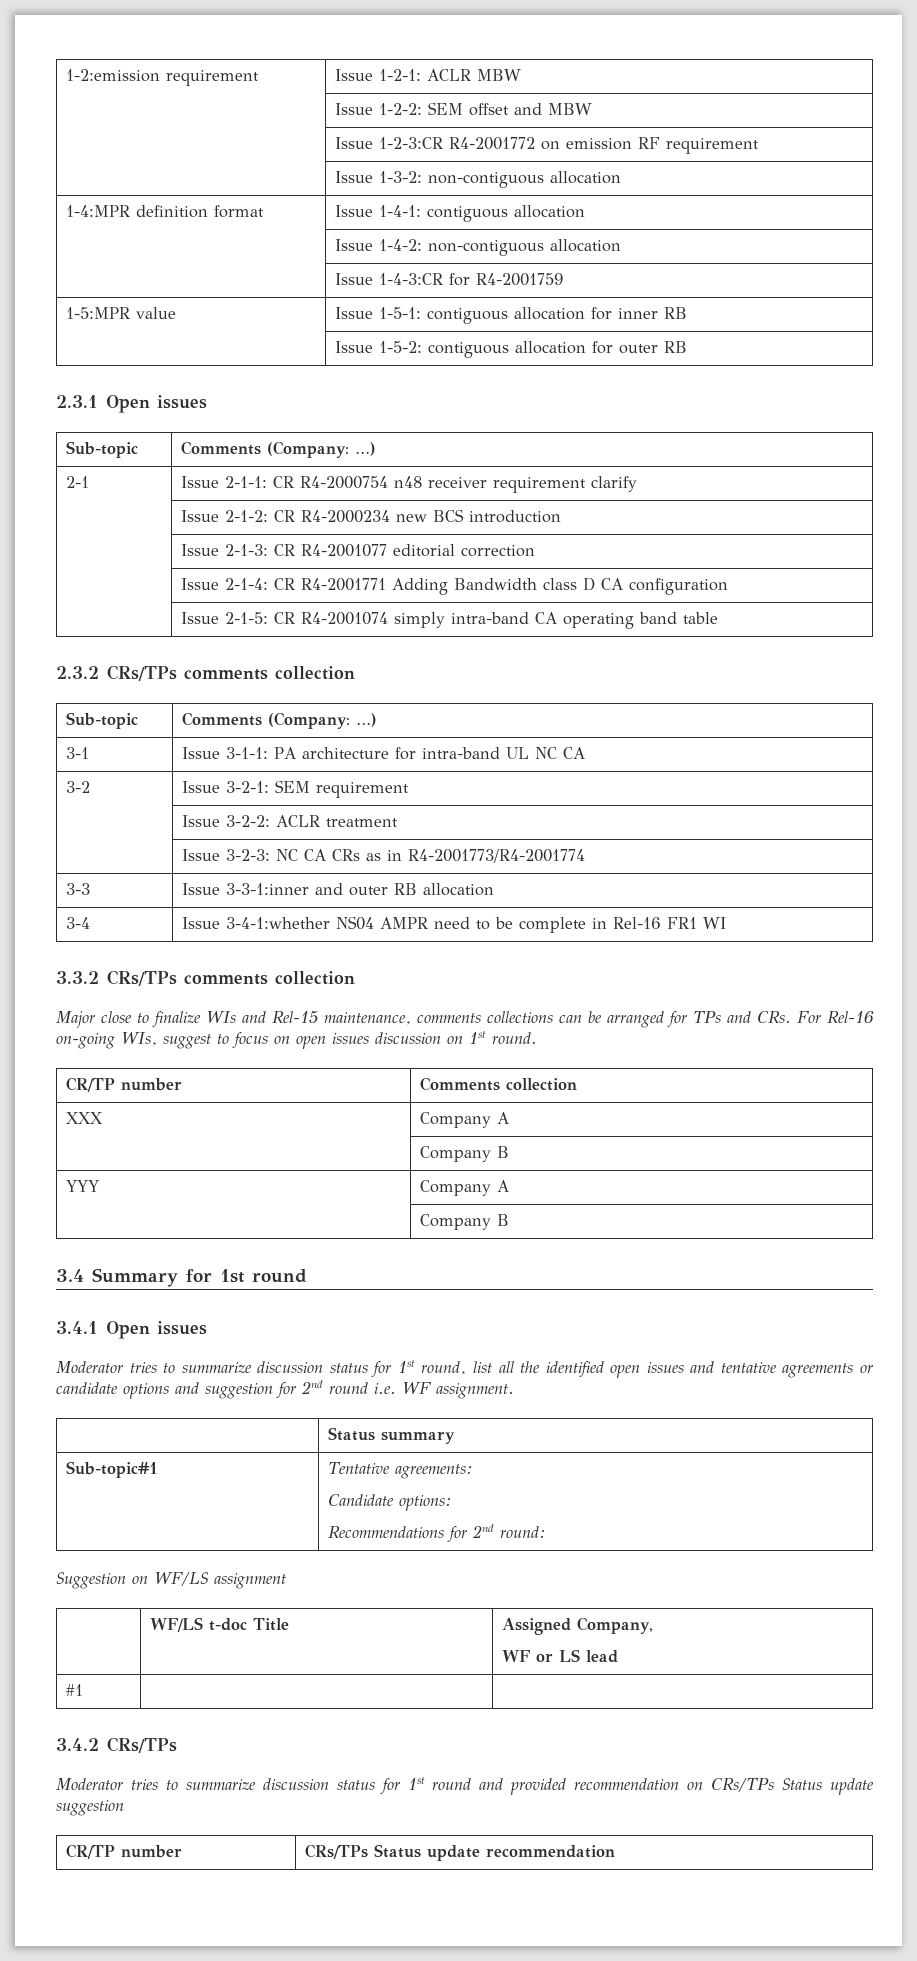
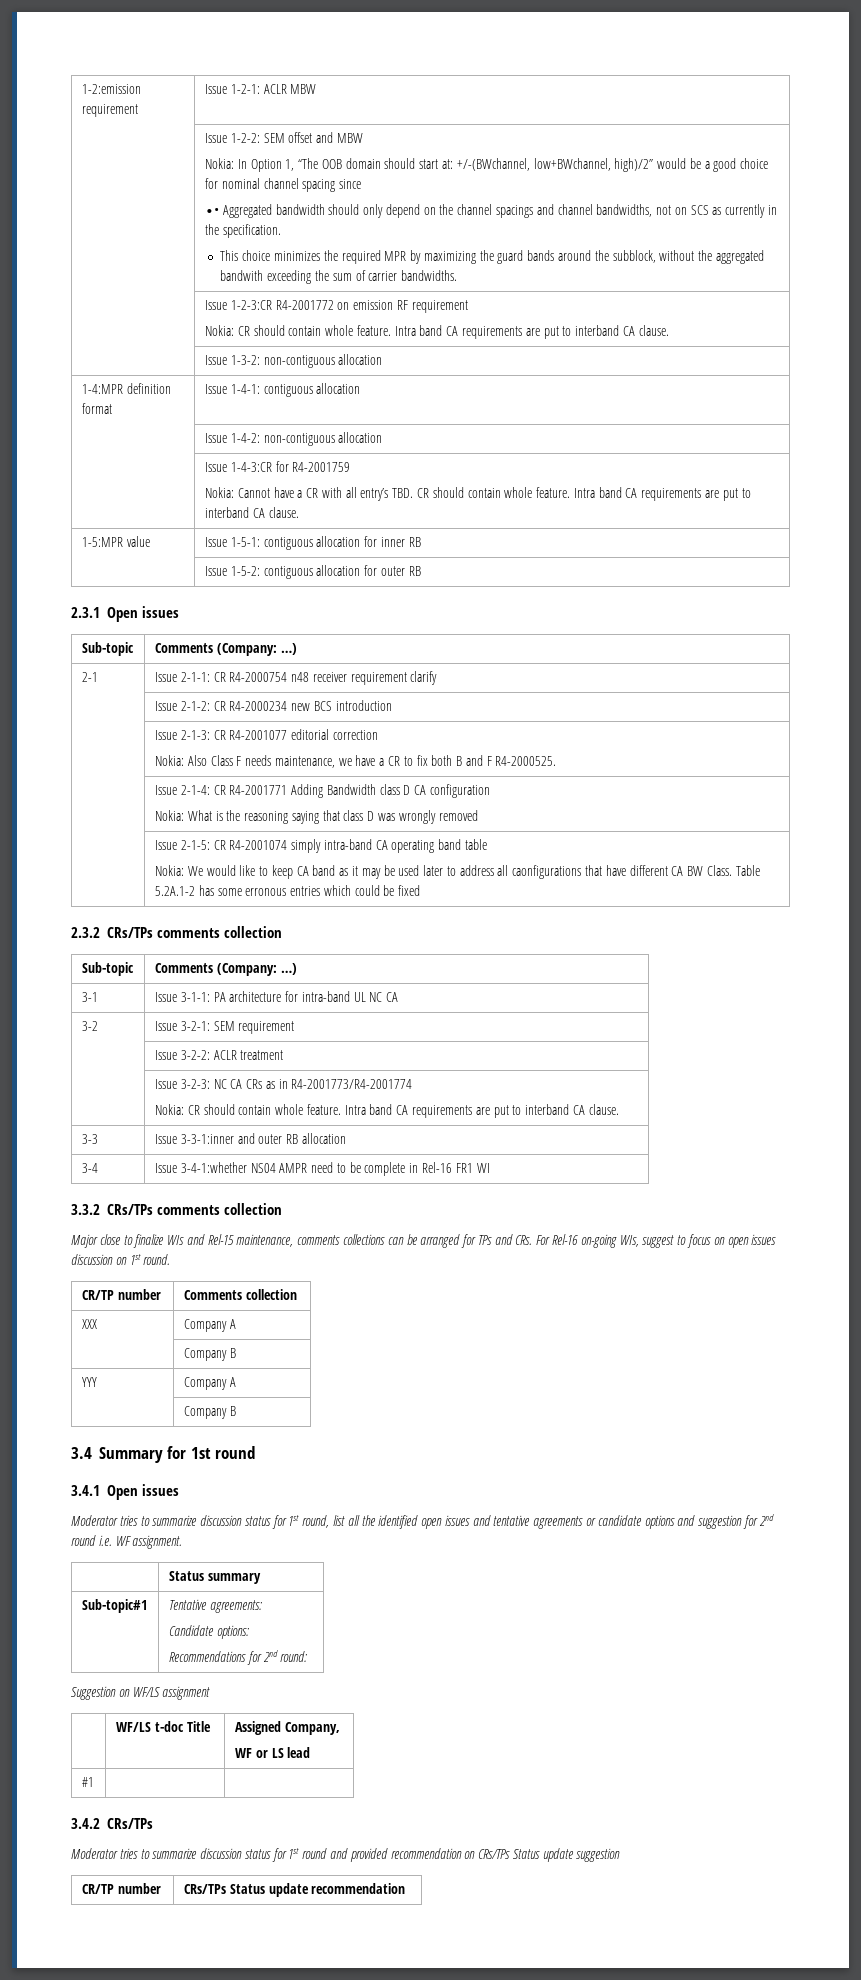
+ Nokia: In Option 1, “The OOB domain should start at: +/-(BWchannel, low+BWchannel, high)/2” would be a good choice for nominal channel spacing since
+ ∙• Aggregated bandwidth should only depend on the channel spacings and channel bandwidths, not on SCS as currently in the specification.
+ This choice minimizes the required MPR by maximizing the guard bands around the subblock, without the aggregated bandwith exceeding the sum of carrier bandwidths.
  | Issue 1-2-3:CR R4-2001772 on emission RF requirement
+ Nokia: CR should contain whole feature. Intra band CA requirements are put to interband CA clause.
  | Issue 1-4-3:CR for R4-2001759
+ Nokia: Cannot have a CR with all entry’s TBD. CR should contain whole feature. Intra band CA requirements are put to interband CA clause.
  | Issue 2-1-3: CR R4-2001077 editorial correction
+ Nokia: Also Class F needs maintenance, we have a CR to fix both B and F R4-2000525.
  | Issue 2-1-4: CR R4-2001771 Adding Bandwidth class D CA configuration
+ Nokia: What is the reasoning saying that class D was wrongly removed
+ Nokia: We would like to keep CA band as it may be used later to address all caonfigurations that have different CA BW Class. Table 5.2A.1-2 has some erronous entries which could be fixed
  | Issue 3-2-3: NC CA CRs as in R4-2001773/R4-2001774
+ Nokia: CR should contain whole feature. Intra band CA requirements are put to interband CA clause.

